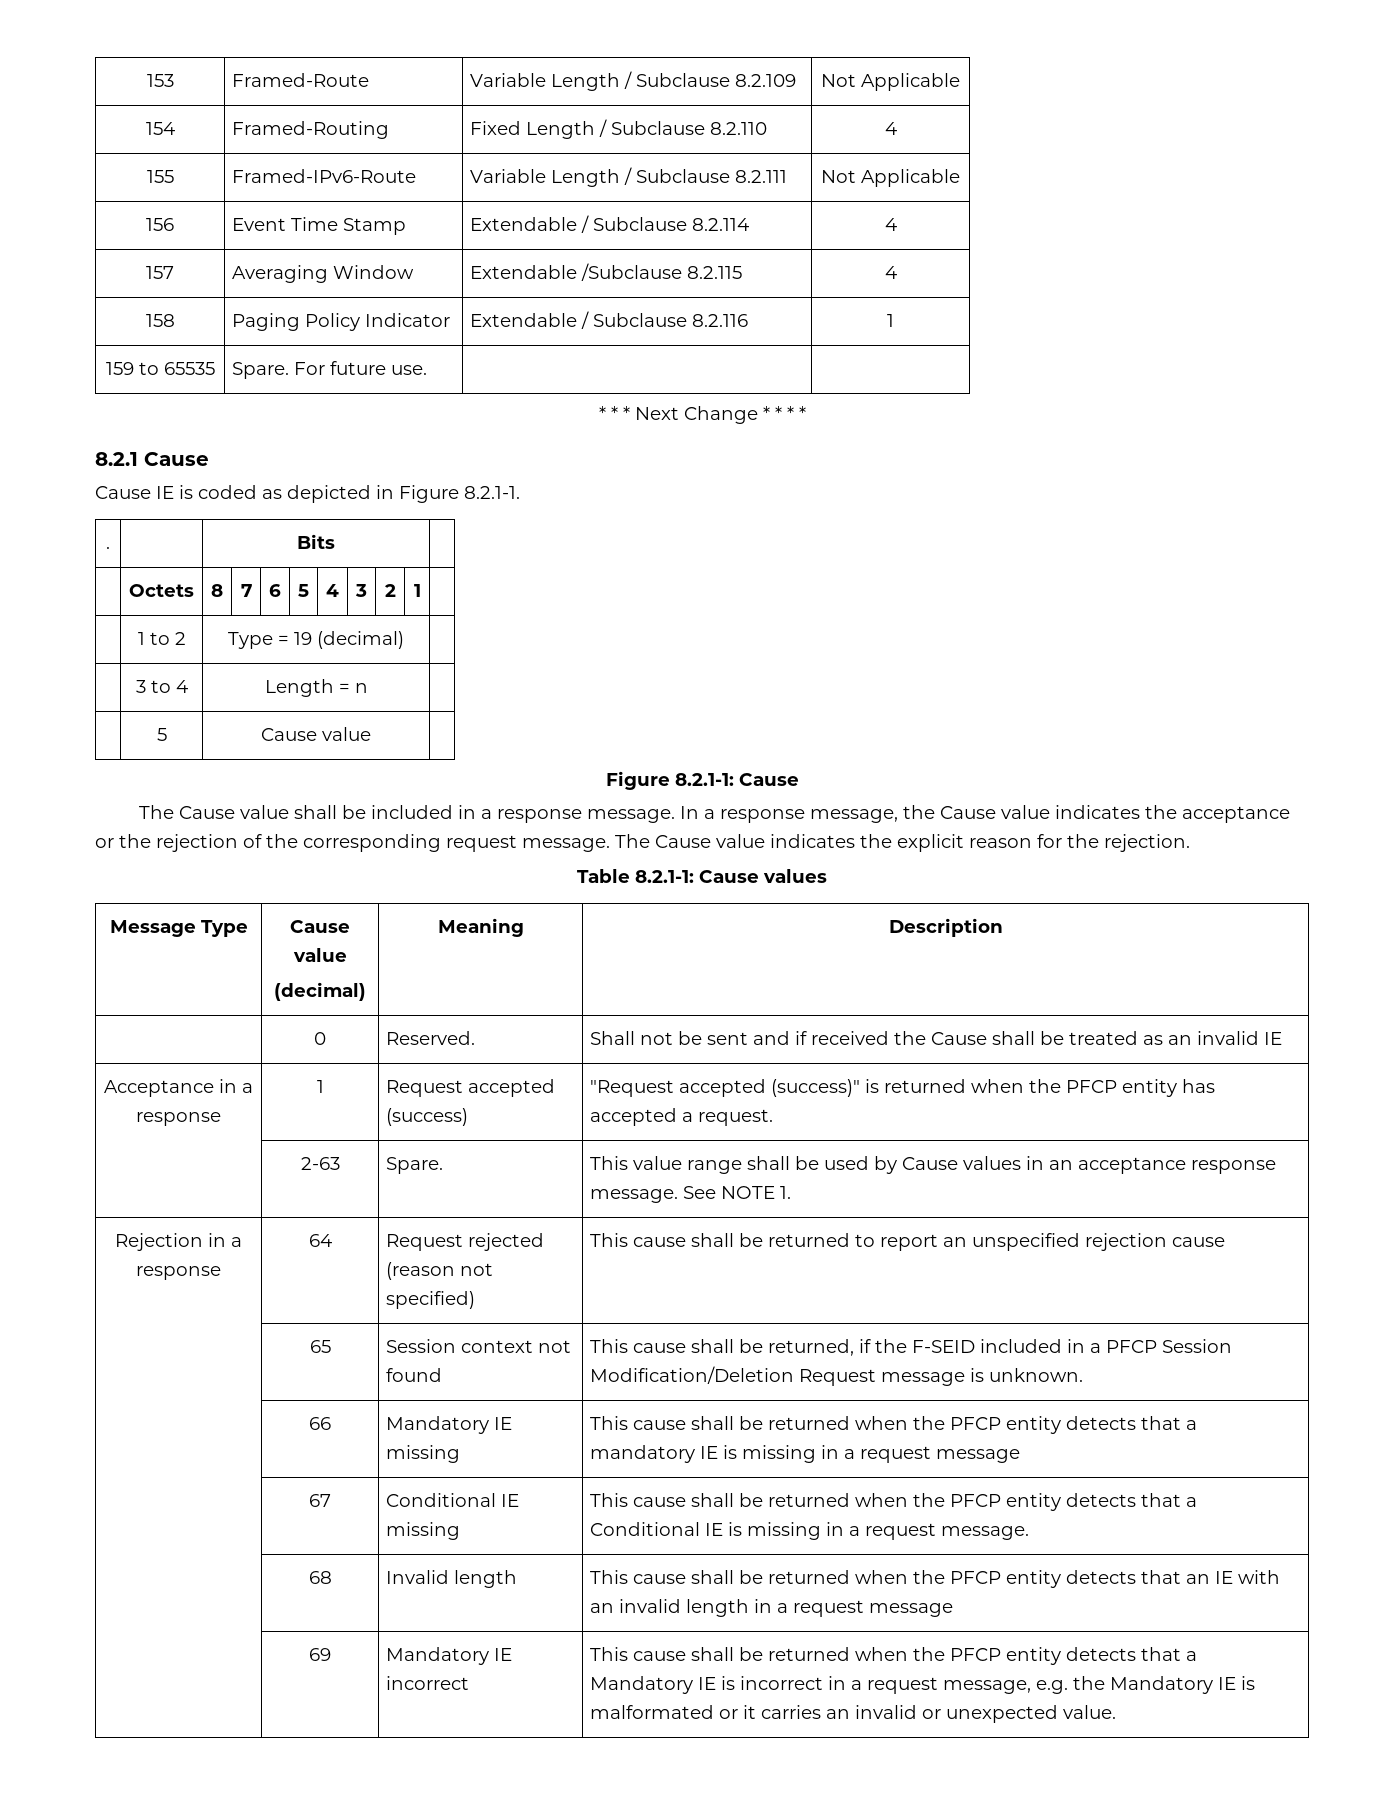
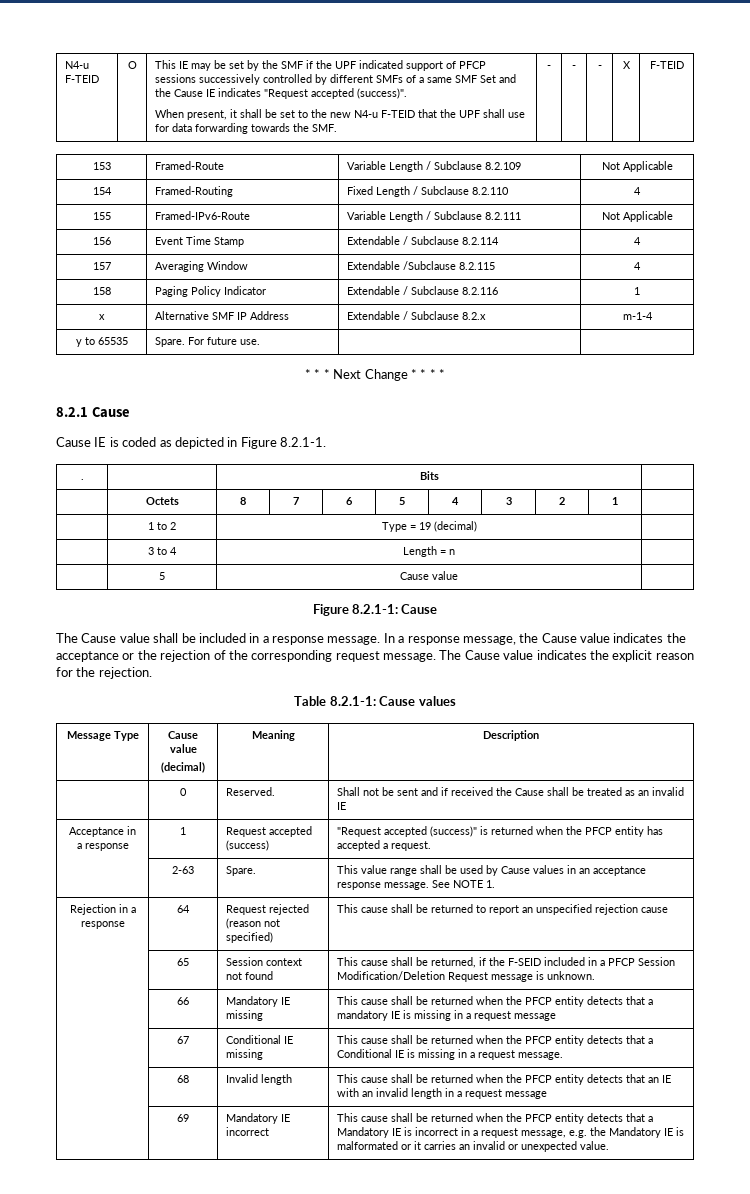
+ N4-u F-TEID | O | This IE may be set by the SMF if the UPF indicated support of PFCP sessions successively controlled by different SMFs of a same SMF Set and the Cause IE indicates "Request accepted (success)".
+ When present, it shall be set to the new N4-u F-TEID that the UPF shall use for data forwarding towards the SMF. | - | - | - | X | F-TEID
- 159 to 65535 | Spare. For future use. | |
+ x | Alternative SMF IP Address | Extendable / Subclause 8.2.x | m-1-4
+ y to 65535 | Spare. For future use. | |

